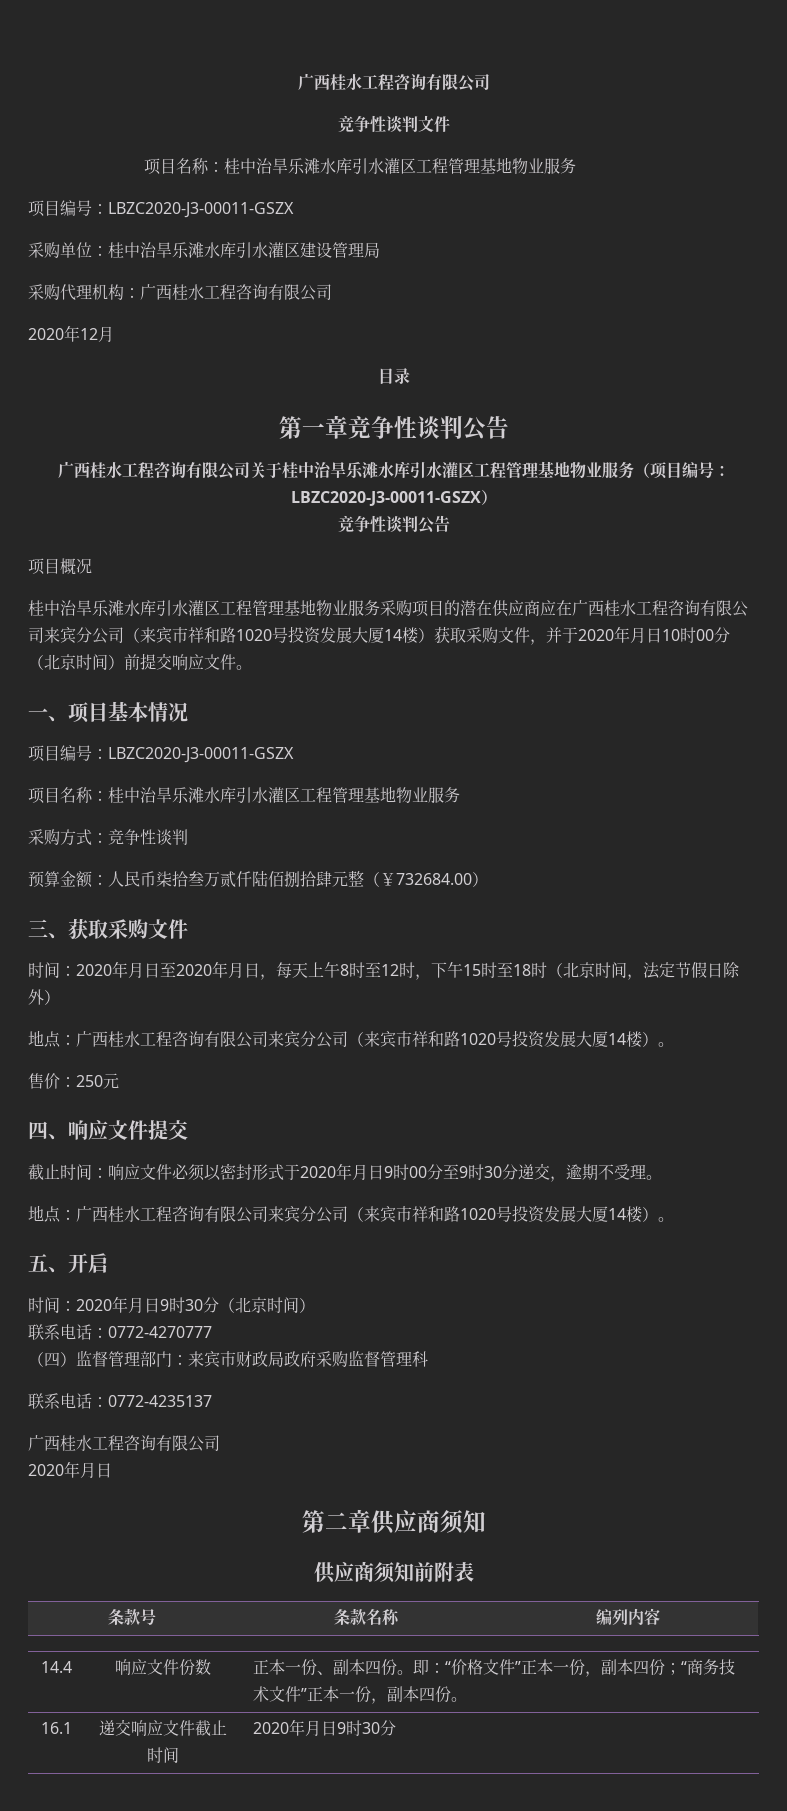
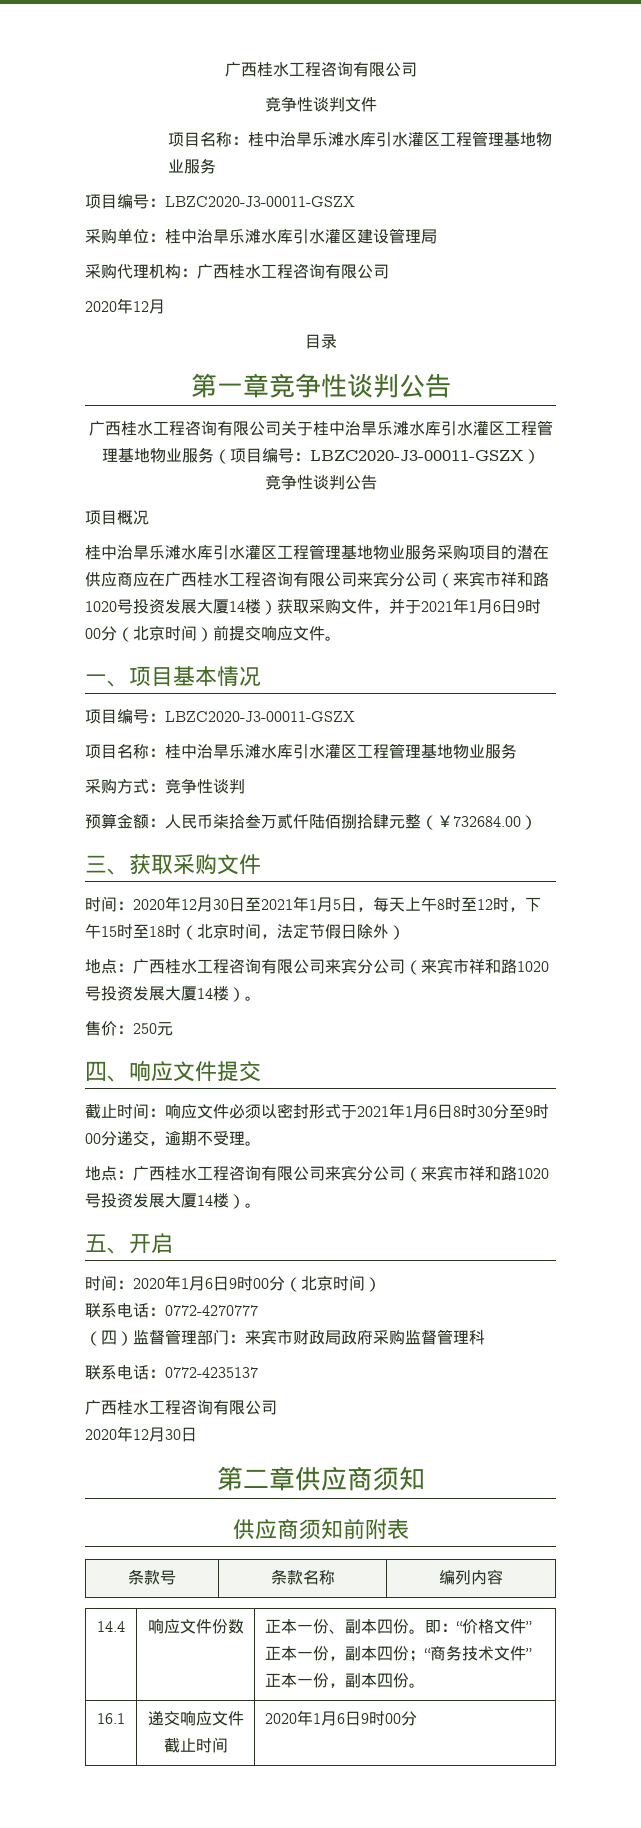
- 桂中治旱乐滩水库引水灌区工程管理基地物业服务采购项目的潜在供应商应在广西桂水工程咨询有限公司来宾分公司（来宾市祥和路1020号投资发展大厦14楼）获取采购文件，并于2020年月日10时00分（北京时间）前提交响应文件。
+ 桂中治旱乐滩水库引水灌区工程管理基地物业服务采购项目的潜在供应商应在广西桂水工程咨询有限公司来宾分公司（来宾市祥和路1020号投资发展大厦14楼）获取采购文件，并于2021年1月6日9时00分（北京时间）前提交响应文件。
- 时间：2020年月日至2020年月日，每天上午8时至12时，下午15时至18时（北京时间，法定节假日除外）
+ 时间：2020年12月30日至2021年1月5日，每天上午8时至12时，下午15时至18时（北京时间，法定节假日除外）
- 截止时间：响应文件必须以密封形式于2020年月日9时00分至9时30分递交，逾期不受理。
+ 截止时间：响应文件必须以密封形式于2021年1月6日8时30分至9时00分递交，逾期不受理。
- 时间：2020年月日9时30分（北京时间）
+ 时间：2020年1月6日9时00分（北京时间）
  联系电话：0772-4235137
  广西桂水工程咨询有限公司
- 2020年月日
+ 2020年12月30日
- 16.1 | 递交响应文件截止时间 | 2020年月日9时30分
+ 16.1 | 递交响应文件截止时间 | 2020年1月6日9时00分

